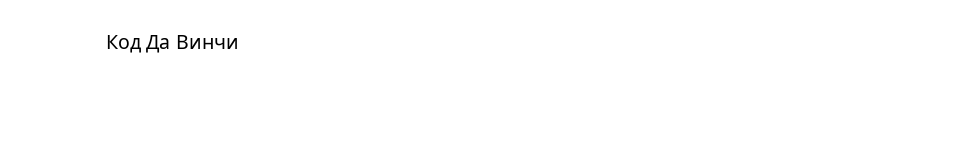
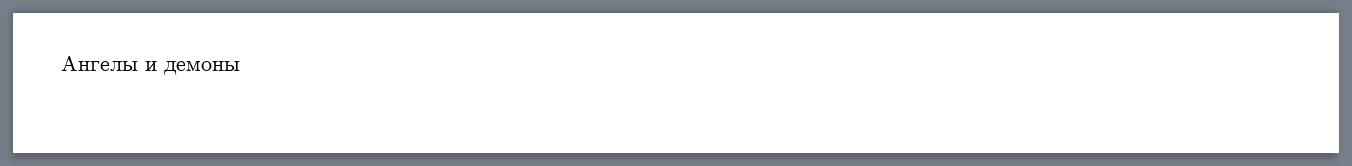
- Код Да Винчи
+ Ангелы и демоны

